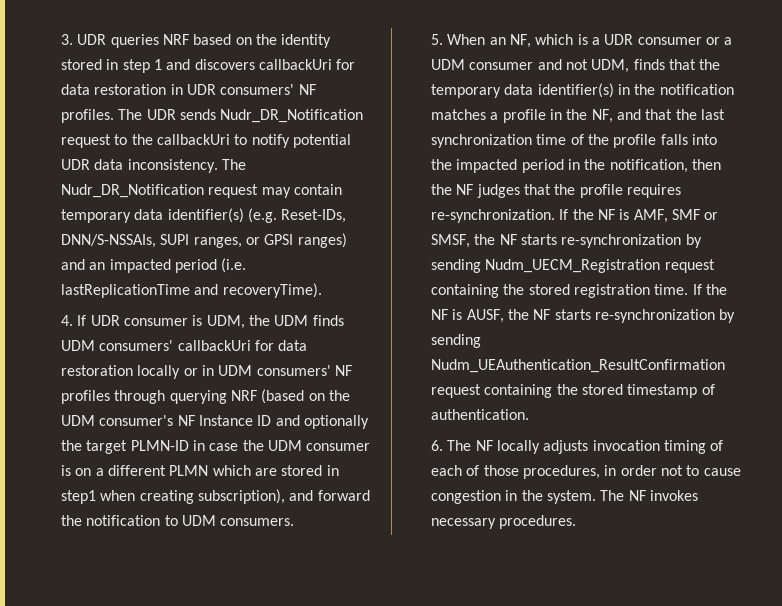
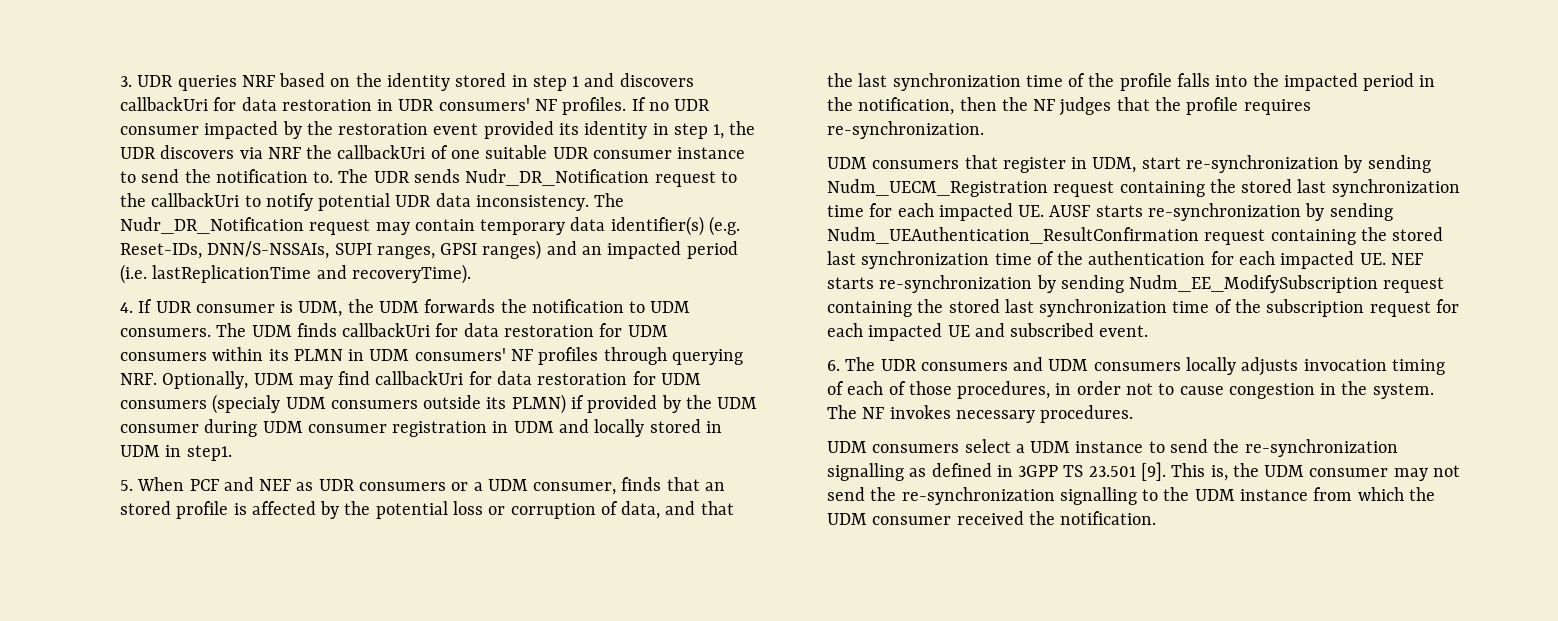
+ If no UDR consumer impacted by the restoration event provided its identity in step 1, the UDR discovers via NRF the callbackUri of one suitable UDR consumer instance to send the notification to.
- The Nudr_DR_Notification request may contain temporary data identifier(s) (e.g. Reset-IDs, DNN/S-NSSAIs, SUPI ranges, or GPSI ranges) and an impacted period (i.e. lastReplicationTime and recoveryTime).
+ The Nudr_DR_Notification request may contain temporary data identifier(s) (e.g. Reset-IDs, DNN/S-NSSAIs, SUPI ranges, GPSI ranges) and an impacted period (i.e. lastReplicationTime and recoveryTime).
- 4. If UDR consumer is UDM, the UDM finds UDM consumers' callbackUri for data restoration locally or in UDM consumers' NF profiles through querying NRF (based on the UDM consumer's NF Instance ID and optionally the target PLMN-ID in case the UDM consumer is on a different PLMN which are stored in step1 when creating subscription), and forward the notification to UDM consumers.
- 5. When an NF, which is a UDR consumer or a UDM consumer and not UDM, finds that the temporary data identifier(s) in the notification matches a profile in the NF, and that the last synchronization time of the profile falls into the impacted period in the notification, then the NF judges that the profile requires re-synchronization. If the NF is AMF, SMF or SMSF, the NF starts re-synchronization by sending Nudm_UECM_Registration request containing the stored registration time. If the NF is AUSF, the NF starts re-synchronization by sending Nudm_UEAuthentication_ResultConfirmation request containing the stored timestamp of authentication.
- 6. The NF locally adjusts invocation timing of each of those procedures, in order not to cause congestion in the system.
+ 4. If UDR consumer is UDM, the UDM forwards the notification to UDM consumers. The UDM finds callbackUri for data restoration for UDM consumers within its PLMN in UDM consumers' NF profiles through querying NRF. Optionally, UDM may find callbackUri for data restoration for UDM consumers (specialy UDM consumers outside its PLMN) if provided by the UDM consumer during UDM consumer registration in UDM and locally stored in UDM in step1.
+ 5. When PCF and NEF as UDR consumers or a UDM consumer, finds that an stored profile is affected by the potential loss or corruption of data, and that the last synchronization time of the profile falls into the impacted period in the notification, then the NF judges that the profile requires re-synchronization.
+ UDM consumers that register in UDM, start re-synchronization by sending Nudm_UECM_Registration request containing the stored last synchronization time for each impacted UE. AUSF starts re-synchronization by sending Nudm_UEAuthentication_ResultConfirmation request containing the stored last synchronization time of the authentication for each impacted UE. NEF starts re-synchronization by sending Nudm_EE_ModifySubscription request containing the stored last synchronization time of the subscription request for each impacted UE and subscribed event.
+ 6. The UDR consumers and UDM consumers locally adjusts invocation timing of each of those procedures, in order not to cause congestion in the system.
+ UDM consumers select a UDM instance to send the re-synchronization signalling as defined in 3GPP TS 23.501 [9]. This is, the UDM consumer may not send the re-synchronization signalling to the UDM instance from which the UDM consumer received the notification.

